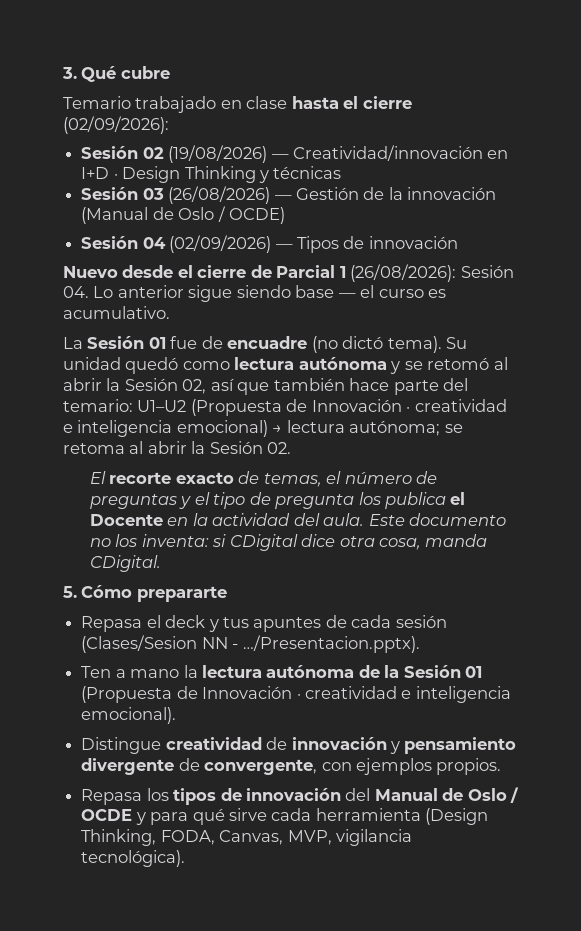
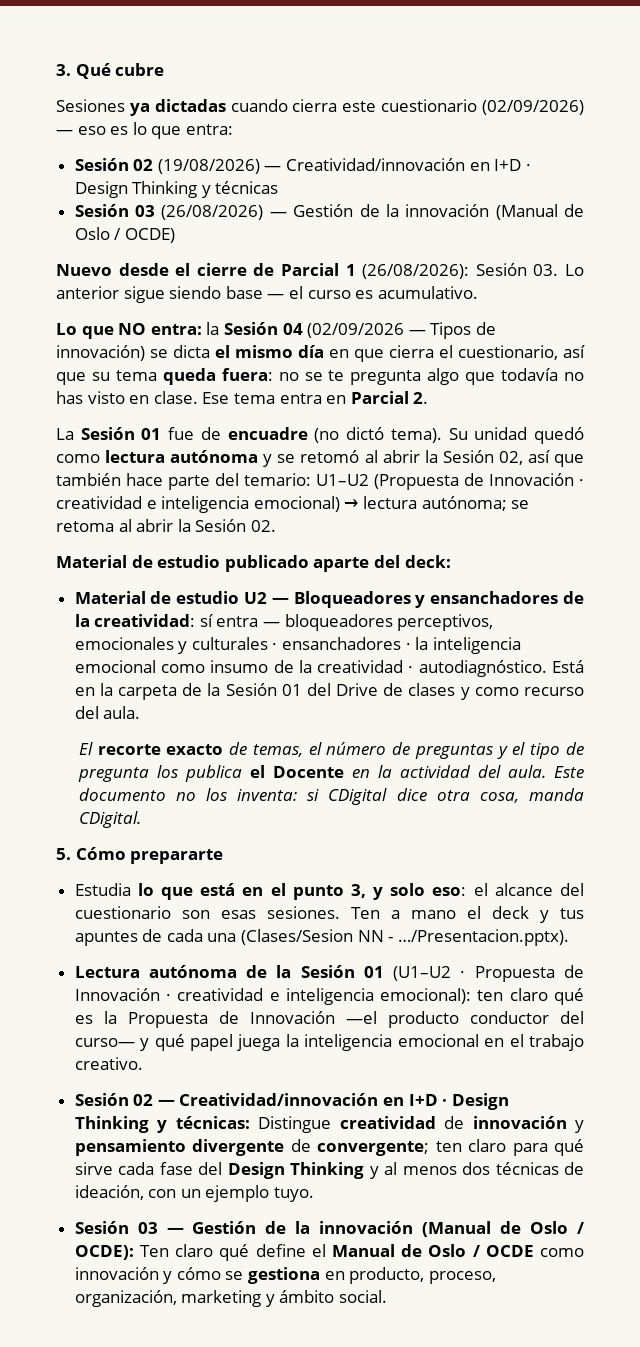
- Temario trabajado en clase hasta el cierre (02/09/2026):
+ Sesiones ya dictadas cuando cierra este cuestionario (02/09/2026) — eso es lo que entra:
- Sesión 04 (02/09/2026) — Tipos de innovación
- Nuevo desde el cierre de Parcial 1 (26/08/2026): Sesión 04. Lo anterior sigue siendo base — el curso es acumulativo.
+ Nuevo desde el cierre de Parcial 1 (26/08/2026): Sesión 03. Lo anterior sigue siendo base — el curso es acumulativo.
+ Lo que NO entra: la Sesión 04 (02/09/2026 — Tipos de innovación) se dicta el mismo día en que cierra el cuestionario, así que su tema queda fuera: no se te pregunta algo que todavía no has visto en clase. Ese tema entra en Parcial 2.
+ Material de estudio publicado aparte del deck:
+ Material de estudio U2 — Bloqueadores y ensanchadores de la creatividad: sí entra — bloqueadores perceptivos, emocionales y culturales · ensanchadores · la inteligencia emocional como insumo de la creatividad · autodiagnóstico. Está en la carpeta de la Sesión 01 del Drive de clases y como recurso del aula.
- Repasa el deck y tus apuntes de cada sesión (Clases/Sesion NN - …/Presentacion.pptx).
+ Estudia lo que está en el punto 3, y solo eso: el alcance del cuestionario son esas sesiones. Ten a mano el deck y tus apuntes de cada una (Clases/Sesion NN - …/Presentacion.pptx).
- Ten a mano la lectura autónoma de la Sesión 01 (Propuesta de Innovación · creatividad e inteligencia emocional).
- Distingue creatividad de innovación y pensamiento divergente de convergente, con ejemplos propios.
- Repasa los tipos de innovación del Manual de Oslo / OCDE y para qué sirve cada herramienta (Design Thinking, FODA, Canvas, MVP, vigilancia tecnológica).
+ Lectura autónoma de la Sesión 01 (U1–U2 · Propuesta de Innovación · creatividad e inteligencia emocional): ten claro qué es la Propuesta de Innovación —el producto conductor del curso— y qué papel juega la inteligencia emocional en el trabajo creativo.
+ Sesión 02 — Creatividad/innovación en I+D · Design Thinking y técnicas: Distingue creatividad de innovación y pensamiento divergente de convergente; ten claro para qué sirve cada fase del Design Thinking y al menos dos técnicas de ideación, con un ejemplo tuyo.
+ Sesión 03 — Gestión de la innovación (Manual de Oslo / OCDE): Ten claro qué define el Manual de Oslo / OCDE como innovación y cómo se gestiona en producto, proceso, organización, marketing y ámbito social.

